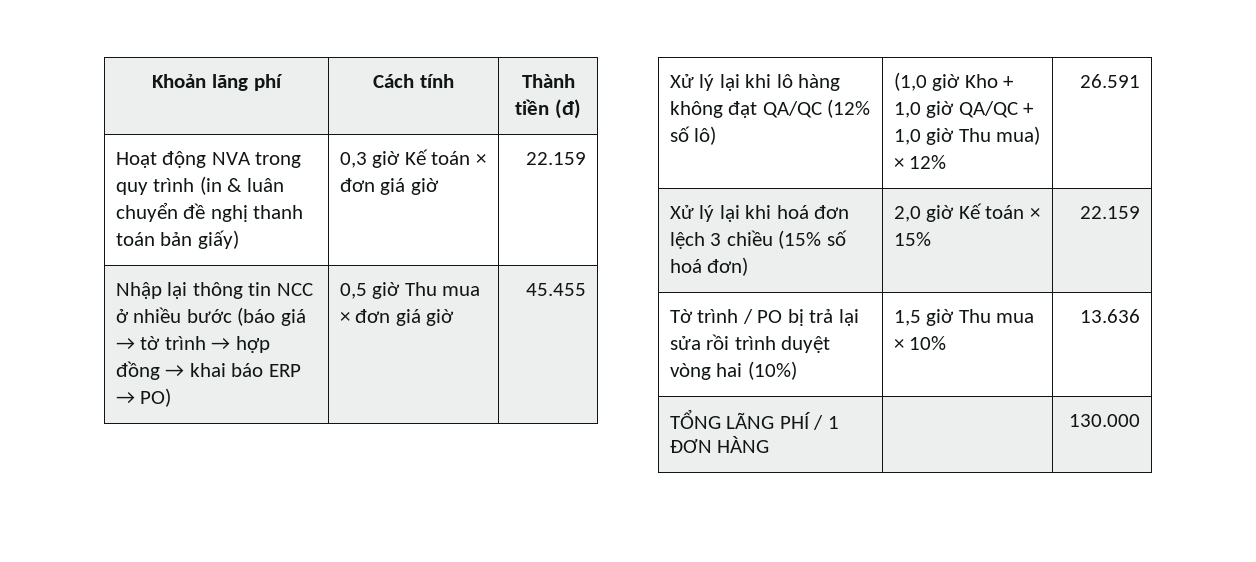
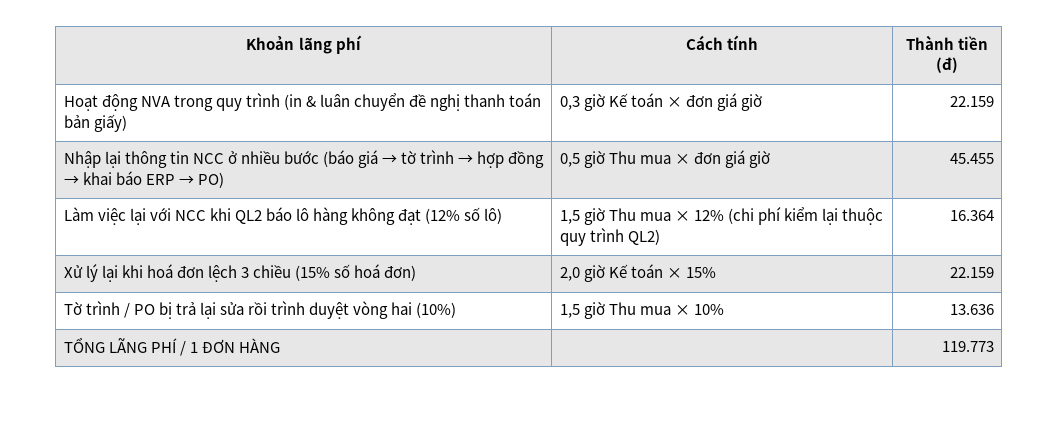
- Xử lý lại khi lô hàng không đạt QA/QC (12% số lô) | (1,0 giờ Kho + 1,0 giờ QA/QC + 1,0 giờ Thu mua) × 12% | 26.591
+ Làm việc lại với NCC khi QL2 báo lô hàng không đạt (12% số lô) | 1,5 giờ Thu mua × 12% (chi phí kiểm lại thuộc quy trình QL2) | 16.364
- TỔNG LÃNG PHÍ / 1 ĐƠN HÀNG | | 130.000
+ TỔNG LÃNG PHÍ / 1 ĐƠN HÀNG | | 119.773

